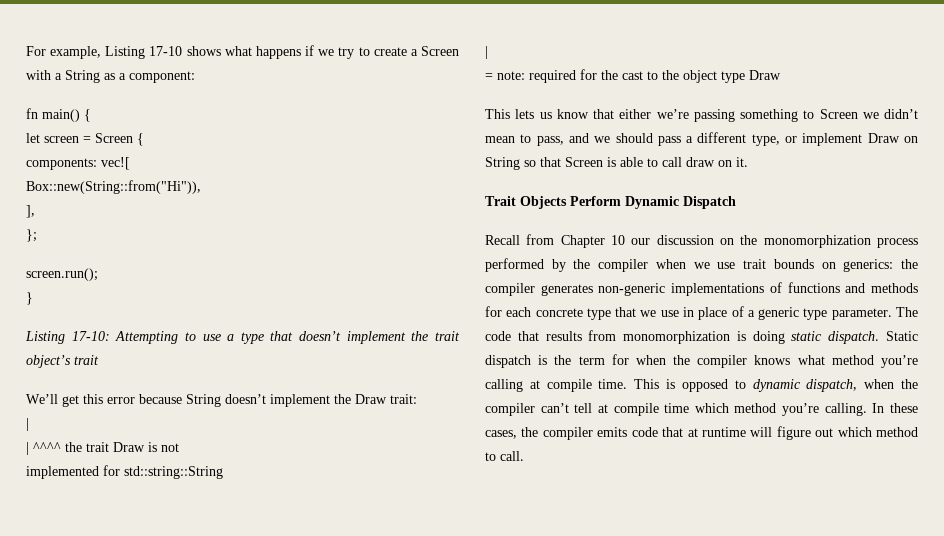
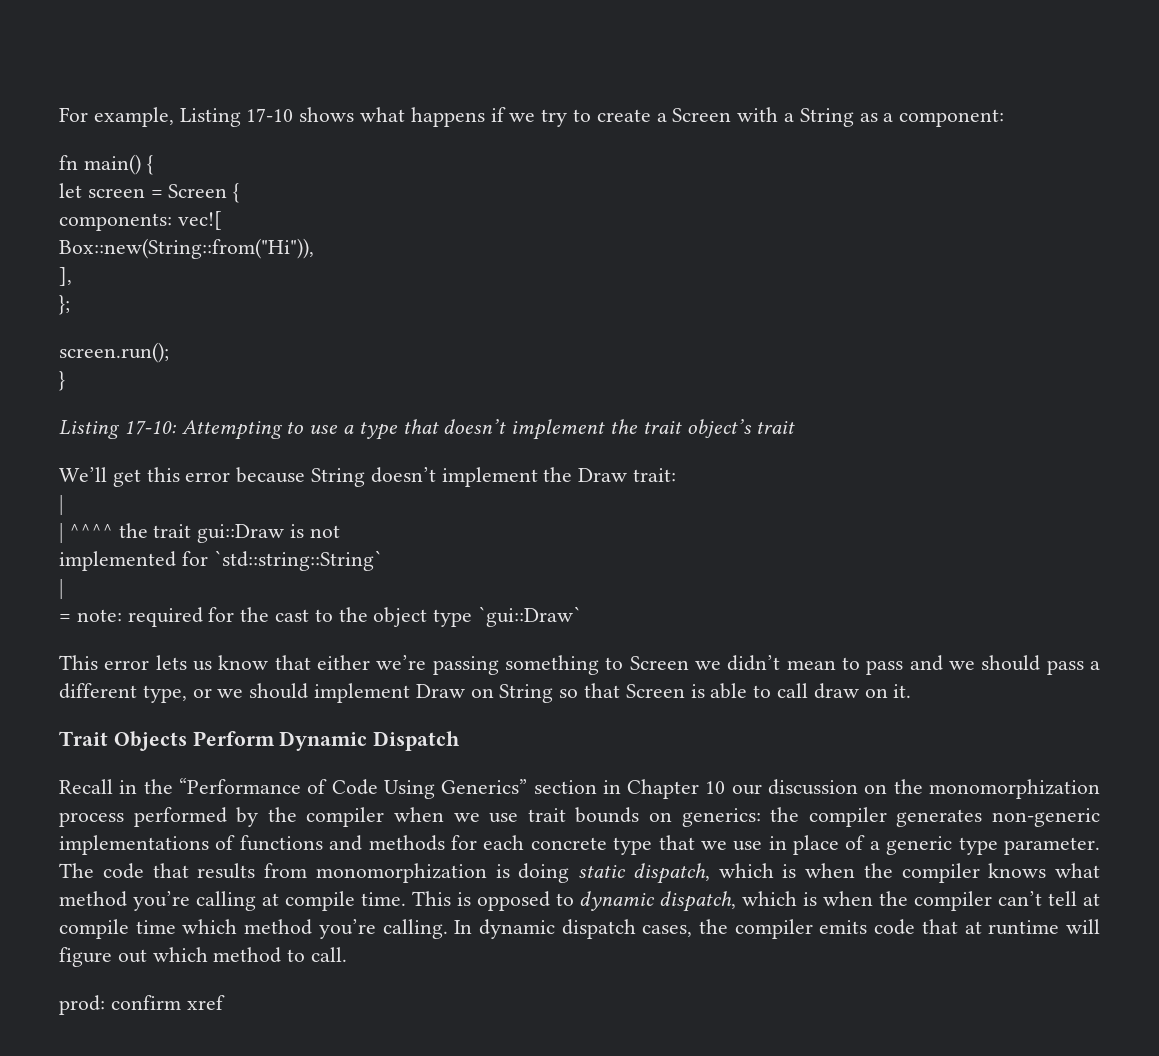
- | ^^^^ the trait Draw is not
+ | ^^^^ the trait gui::Draw is not
- implemented for std::string::String
+ implemented for `std::string::String`
- = note: required for the cast to the object type Draw
- This lets us know that either we’re passing something to Screen we didn’t mean to pass, and we should pass a different type, or implement Draw on String so that Screen is able to call draw on it.
+ = note: required for the cast to the object type `gui::Draw`
+ This error lets us know that either we’re passing something to Screen we didn’t mean to pass and we should pass a different type, or we should implement Draw on String so that Screen is able to call draw on it.
- Recall from Chapter 10 our discussion on the monomorphization process performed by the compiler when we use trait bounds on generics: the compiler generates non-generic implementations of functions and methods for each concrete type that we use in place of a generic type parameter.
+ Recall in the “Performance of Code Using Generics” section in Chapter 10 our discussion on the monomorphization process performed by the compiler when we use trait bounds on generics: the compiler generates non-generic implementations of functions and methods for each concrete type that we use in place of a generic type parameter.
- The code that results from monomorphization is doing static dispatch. Static dispatch is the term for when the compiler knows what method you’re calling at compile time.
+ The code that results from monomorphization is doing static dispatch, which is when the compiler knows what method you’re calling at compile time.
- This is opposed to dynamic dispatch, when the compiler can’t tell at compile time which method you’re calling.
+ This is opposed to dynamic dispatch, which is when the compiler can’t tell at compile time which method you’re calling.
- In these cases, the compiler emits code that at runtime will figure out which method to call.
+ In dynamic dispatch cases, the compiler emits code that at runtime will figure out which method to call.
+ prod: confirm xref

